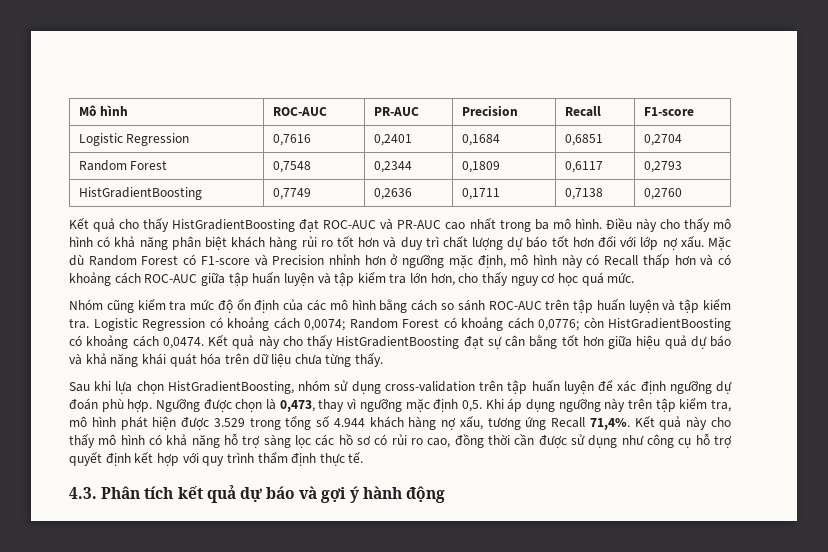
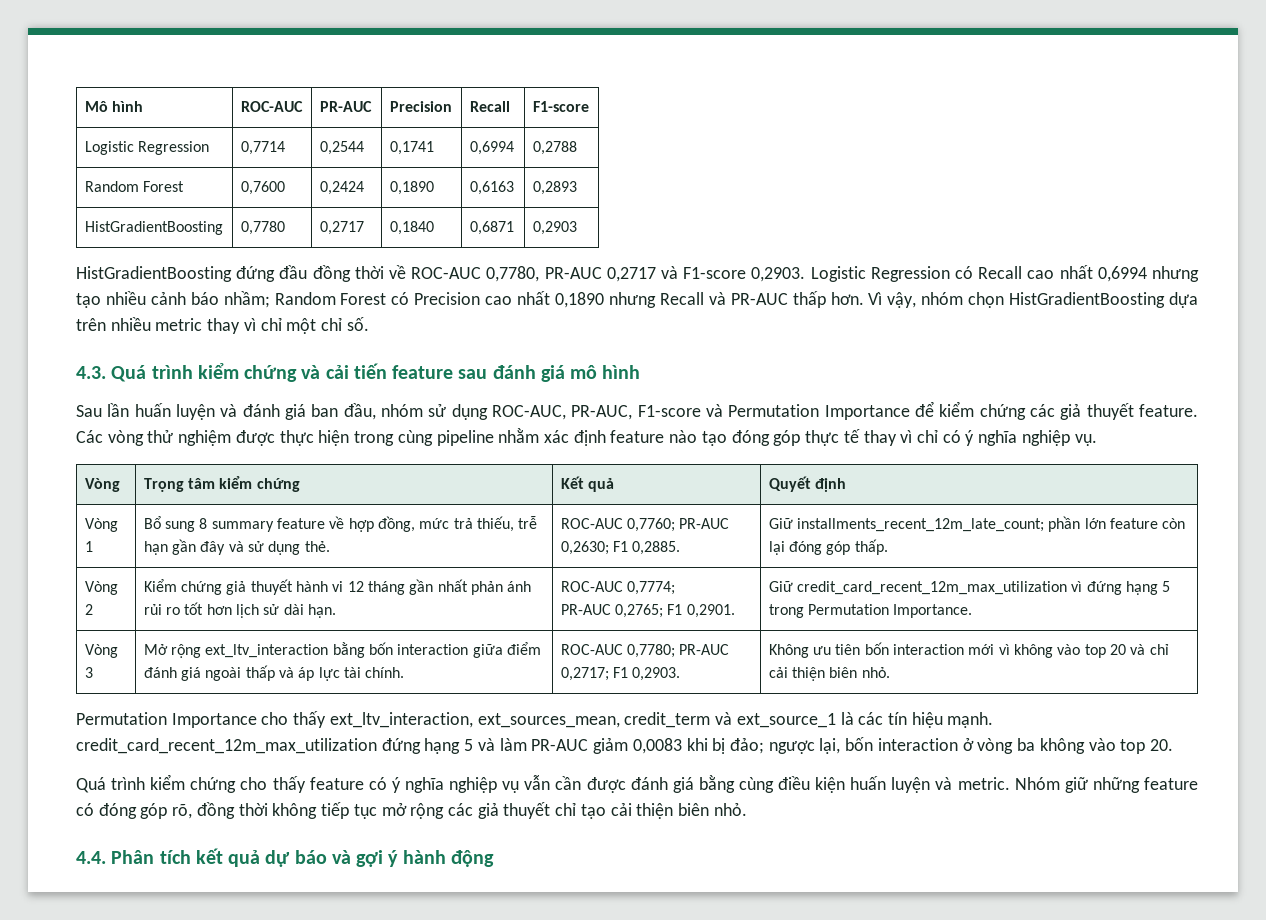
- Logistic Regression | 0,7616 | 0,2401 | 0,1684 | 0,6851 | 0,2704
- Random Forest | 0,7548 | 0,2344 | 0,1809 | 0,6117 | 0,2793
- HistGradientBoosting | 0,7749 | 0,2636 | 0,1711 | 0,7138 | 0,2760
- Kết quả cho thấy HistGradientBoosting đạt ROC-AUC và PR-AUC cao nhất trong ba mô hình. Điều này cho thấy mô hình có khả năng phân biệt khách hàng rủi ro tốt hơn và duy trì chất lượng dự báo tốt hơn đối với lớp nợ xấu. Mặc dù Random Forest có F1-score và Precision nhỉnh hơn ở ngưỡng mặc định, mô hình này có Recall thấp hơn và có khoảng cách ROC-AUC giữa tập huấn luyện và tập kiểm tra lớn hơn, cho thấy nguy cơ học quá mức.
- Nhóm cũng kiểm tra mức độ ổn định của các mô hình bằng cách so sánh ROC-AUC trên tập huấn luyện và tập kiểm tra. Logistic Regression có khoảng cách 0,0074; Random Forest có khoảng cách 0,0776; còn HistGradientBoosting có khoảng cách 0,0474. Kết quả này cho thấy HistGradientBoosting đạt sự cân bằng tốt hơn giữa hiệu quả dự báo và khả năng khái quát hóa trên dữ liệu chưa từng thấy.
- Sau khi lựa chọn HistGradientBoosting, nhóm sử dụng cross-validation trên tập huấn luyện để xác định ngưỡng dự đoán phù hợp. Ngưỡng được chọn là 0,473, thay vì ngưỡng mặc định 0,5. Khi áp dụng ngưỡng này trên tập kiểm tra, mô hình phát hiện được 3.529 trong tổng số 4.944 khách hàng nợ xấu, tương ứng Recall 71,4%. Kết quả này cho thấy mô hình có khả năng hỗ trợ sàng lọc các hồ sơ có rủi ro cao, đồng thời cần được sử dụng như công cụ hỗ trợ quyết định kết hợp với quy trình thẩm định thực tế.
- 4.3. Phân tích kết quả dự báo và gợi ý hành động
+ Logistic Regression | 0,7714 | 0,2544 | 0,1741 | 0,6994 | 0,2788
+ Random Forest | 0,7600 | 0,2424 | 0,1890 | 0,6163 | 0,2893
+ HistGradientBoosting | 0,7780 | 0,2717 | 0,1840 | 0,6871 | 0,2903
+ HistGradientBoosting đứng đầu đồng thời về ROC-AUC 0,7780, PR-AUC 0,2717 và F1-score 0,2903. Logistic Regression có Recall cao nhất 0,6994 nhưng tạo nhiều cảnh báo nhầm; Random Forest có Precision cao nhất 0,1890 nhưng Recall và PR-AUC thấp hơn. Vì vậy, nhóm chọn HistGradientBoosting dựa trên nhiều metric thay vì chỉ một chỉ số.
+ 4.3. Quá trình kiểm chứng và cải tiến feature sau đánh giá mô hình
+ Sau lần huấn luyện và đánh giá ban đầu, nhóm sử dụng ROC-AUC, PR-AUC, F1-score và Permutation Importance để kiểm chứng các giả thuyết feature. Các vòng thử nghiệm được thực hiện trong cùng pipeline nhằm xác định feature nào tạo đóng góp thực tế thay vì chỉ có ý nghĩa nghiệp vụ.
+ Vòng | Trọng tâm kiểm chứng | Kết quả | Quyết định
+ Vòng 1 | Bổ sung 8 summary feature về hợp đồng, mức trả thiếu, trễ hạn gần đây và sử dụng thẻ. | ROC-AUC 0,7760; PR-AUC 0,2630; F1 0,2885. | Giữ installments_recent_12m_late_count; phần lớn feature còn lại đóng góp thấp.
+ Vòng 2 | Kiểm chứng giả thuyết hành vi 12 tháng gần nhất phản ánh rủi ro tốt hơn lịch sử dài hạn. | ROC-AUC 0,7774;
+ PR-AUC 0,2765; F1 0,2901. | Giữ credit_card_recent_12m_max_utilization vì đứng hạng 5 trong Permutation Importance.
+ Vòng 3 | Mở rộng ext_ltv_interaction bằng bốn interaction giữa điểm đánh giá ngoài thấp và áp lực tài chính. | ROC-AUC 0,7780; PR-AUC 0,2717; F1 0,2903. | Không ưu tiên bốn interaction mới vì không vào top 20 và chỉ cải thiện biên nhỏ.
+ Permutation Importance cho thấy ext_ltv_interaction, ext_sources_mean, credit_term và ext_source_1 là các tín hiệu mạnh. credit_card_recent_12m_max_utilization đứng hạng 5 và làm PR-AUC giảm 0,0083 khi bị đảo; ngược lại, bốn interaction ở vòng ba không vào top 20.
+ Quá trình kiểm chứng cho thấy feature có ý nghĩa nghiệp vụ vẫn cần được đánh giá bằng cùng điều kiện huấn luyện và metric. Nhóm giữ những feature có đóng góp rõ, đồng thời không tiếp tục mở rộng các giả thuyết chỉ tạo cải thiện biên nhỏ.
+ 4.4. Phân tích kết quả dự báo và gợi ý hành động

